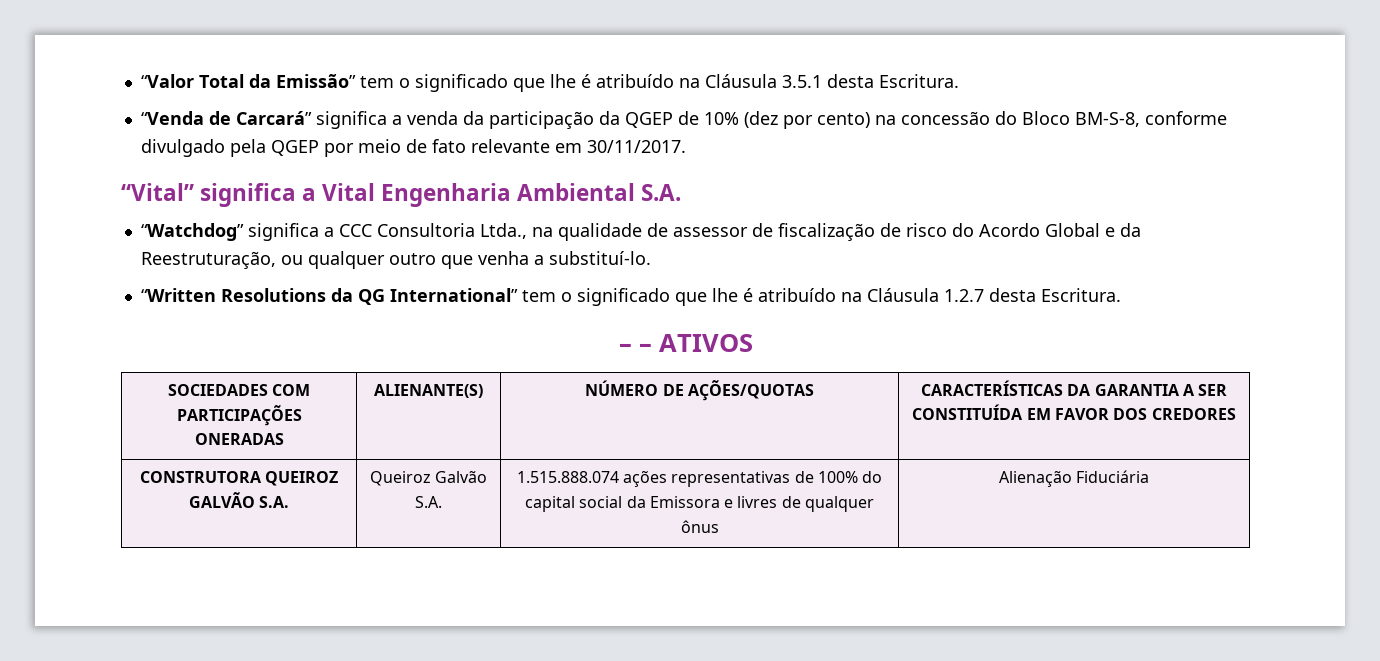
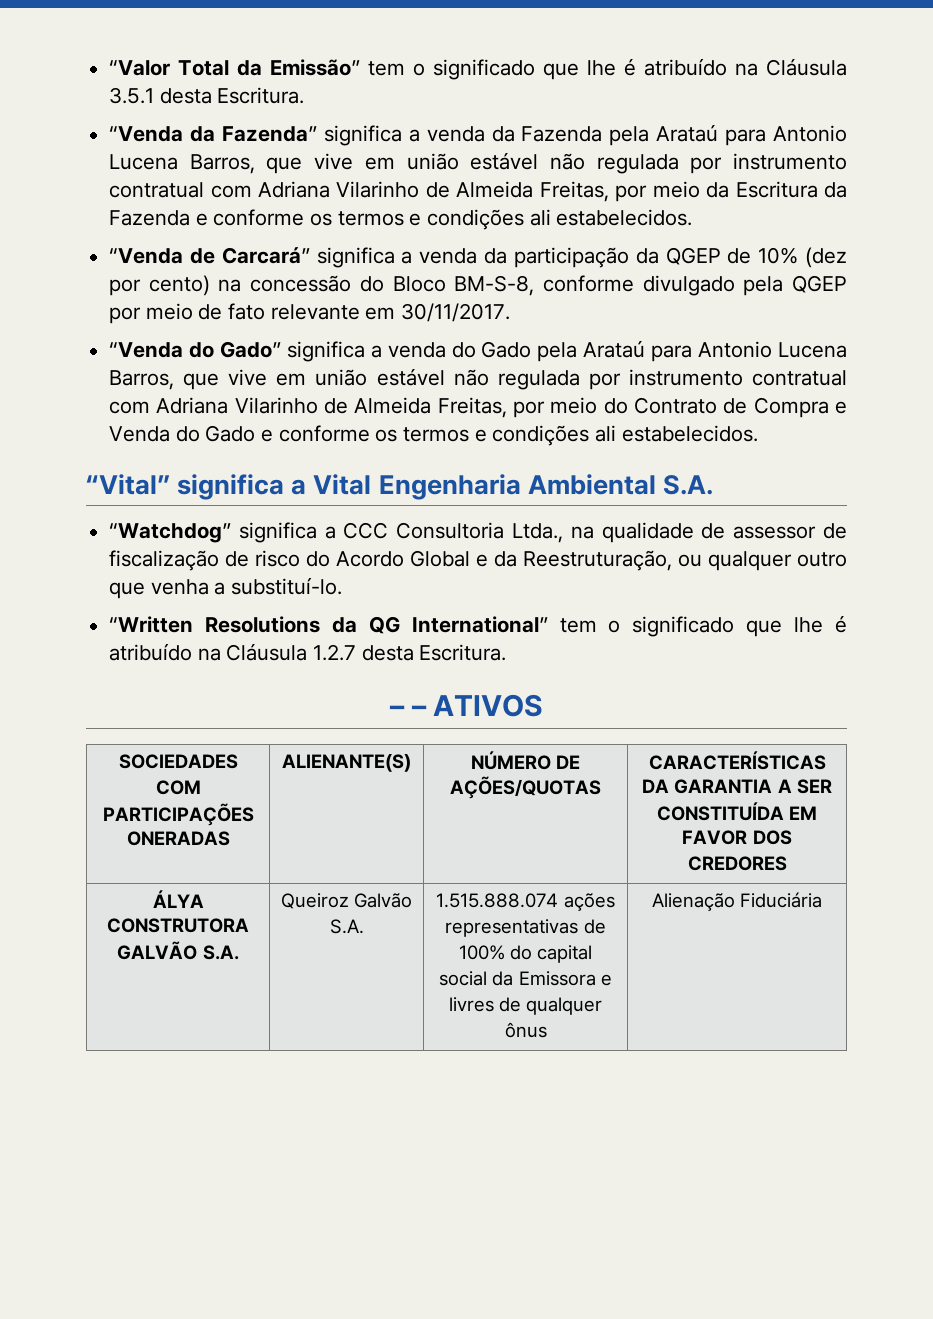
+ “Venda da Fazenda” significa a venda da Fazenda pela Arataú para Antonio Lucena Barros, que vive em união estável não regulada por instrumento contratual com Adriana Vilarinho de Almeida Freitas, por meio da Escritura da Fazenda e conforme os termos e condições ali estabelecidos.
+ “Venda do Gado” significa a venda do Gado pela Arataú para Antonio Lucena Barros, que vive em união estável não regulada por instrumento contratual com Adriana Vilarinho de Almeida Freitas, por meio do Contrato de Compra e Venda do Gado e conforme os termos e condições ali estabelecidos.
- CONSTRUTORA QUEIROZ GALVÃO S.A. | Queiroz Galvão S.A. | 1.515.888.074 ações representativas de 100% do capital social da Emissora e livres de qualquer ônus | Alienação Fiduciária
+ ÁLYA CONSTRUTORA GALVÃO S.A. | Queiroz Galvão S.A. | 1.515.888.074 ações representativas de 100% do capital social da Emissora e livres de qualquer ônus | Alienação Fiduciária

